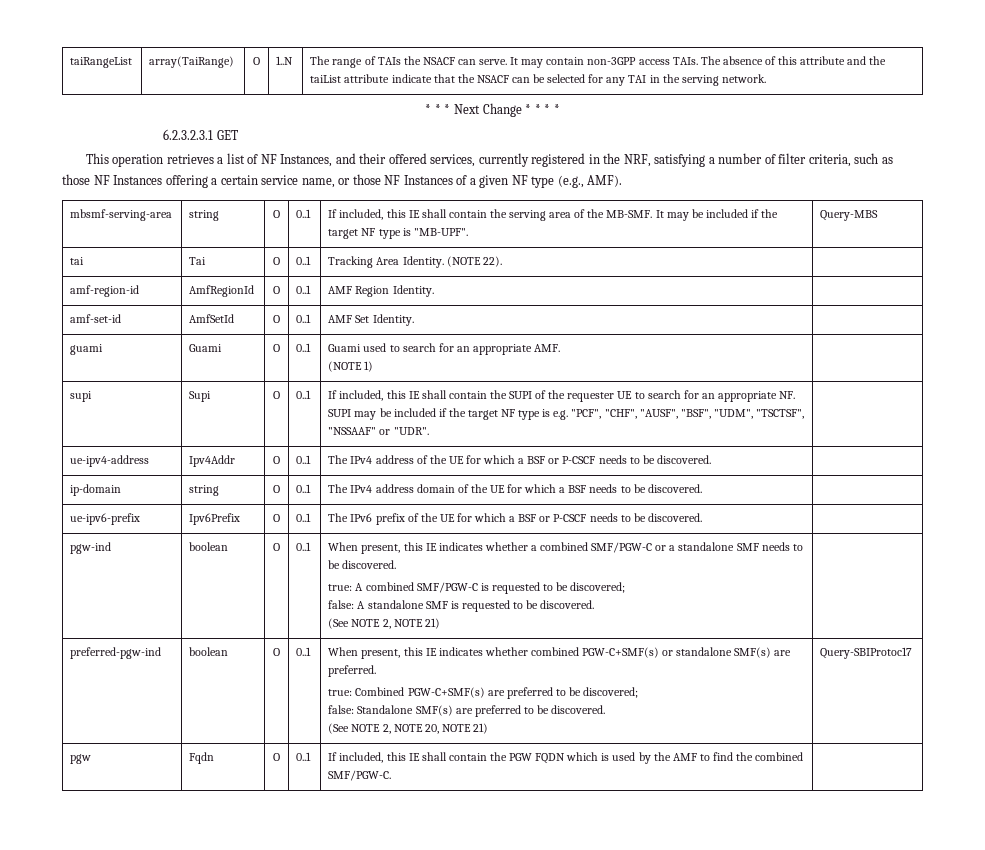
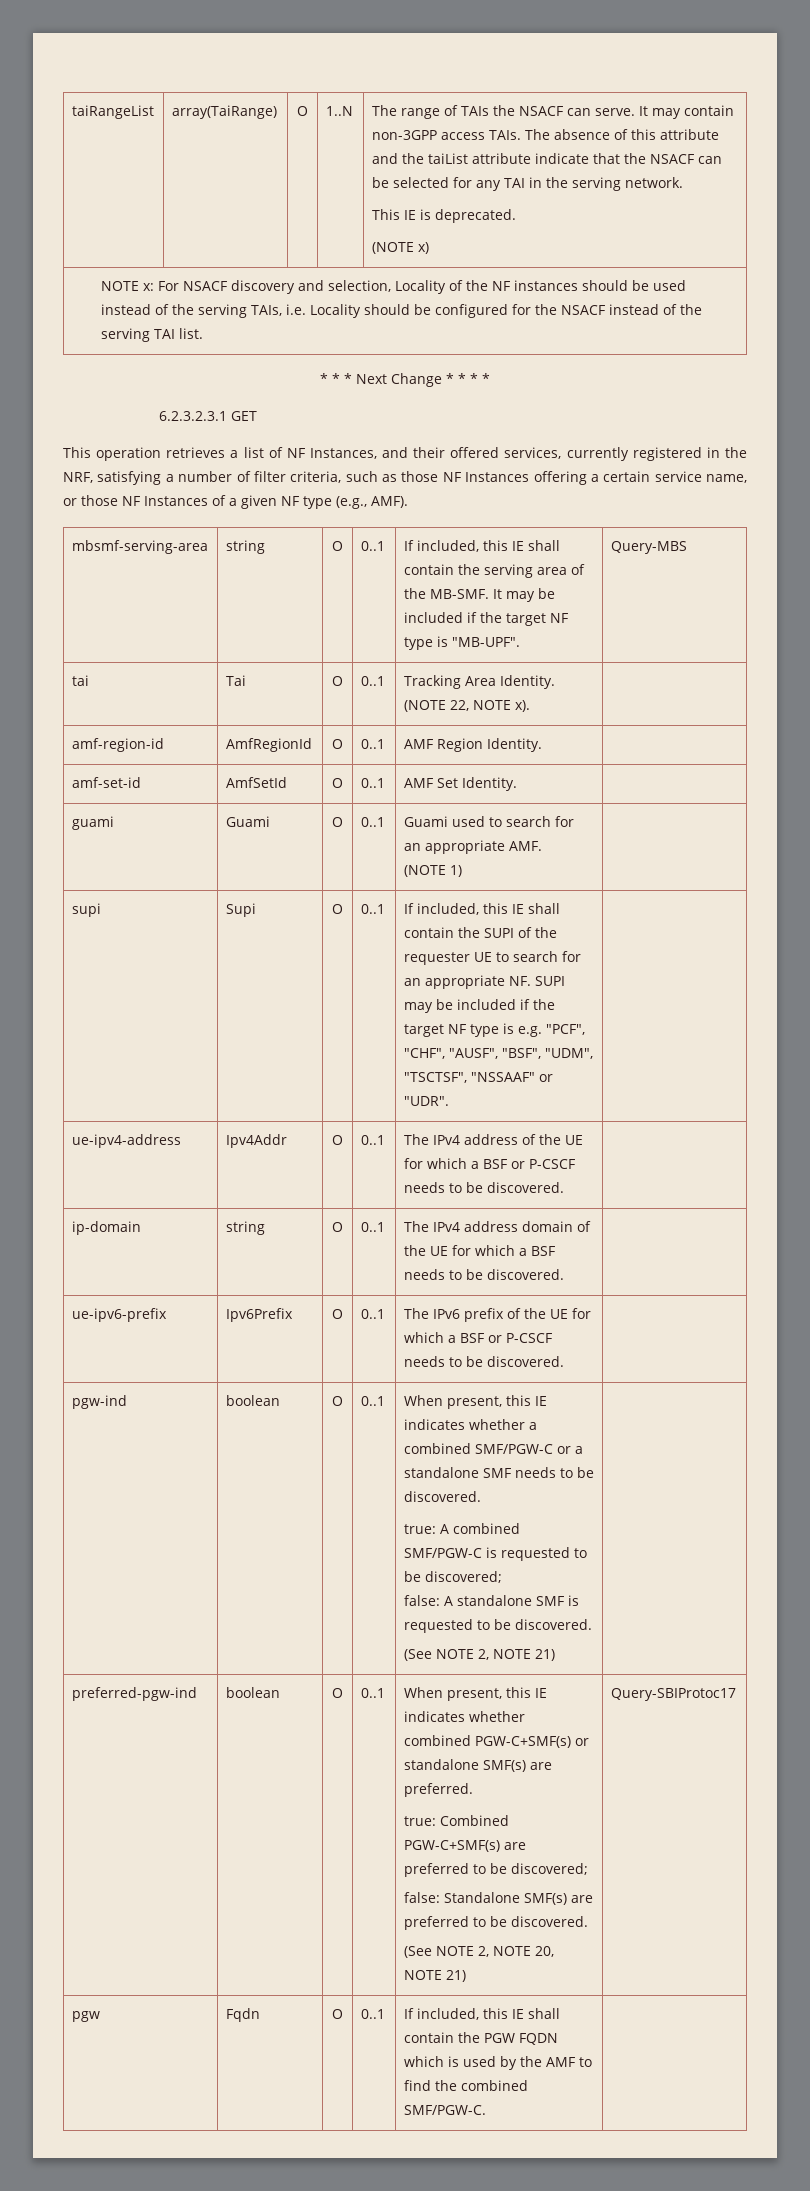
+ This IE is deprecated.
+ (NOTE x)
+ NOTE x: For NSACF discovery and selection, Locality of the NF instances should be used instead of the serving TAIs, i.e. Locality should be configured for the NSACF instead of the serving TAI list.
- tai | Tai | O | 0..1 | Tracking Area Identity. (NOTE 22). |
+ tai | Tai | O | 0..1 | Tracking Area Identity. (NOTE 22, NOTE x). |

